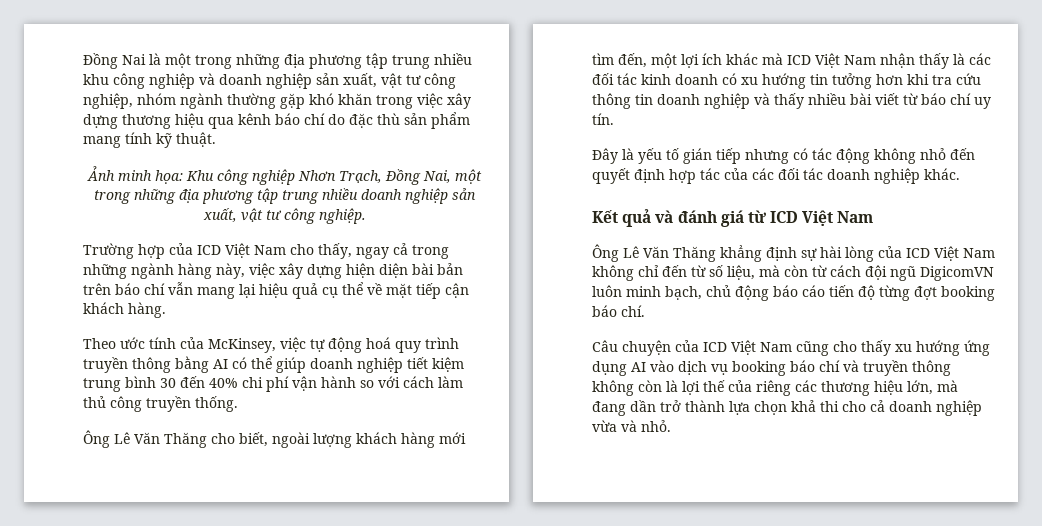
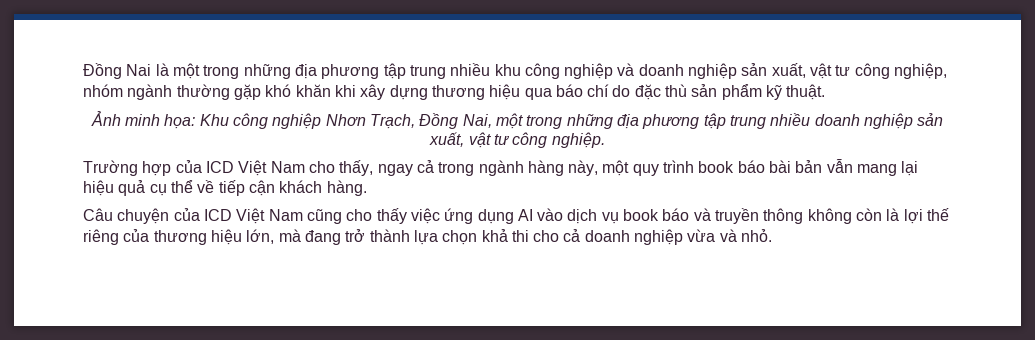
- Đồng Nai là một trong những địa phương tập trung nhiều khu công nghiệp và doanh nghiệp sản xuất, vật tư công nghiệp, nhóm ngành thường gặp khó khăn trong việc xây dựng thương hiệu qua kênh báo chí do đặc thù sản phẩm mang tính kỹ thuật.
+ Đồng Nai là một trong những địa phương tập trung nhiều khu công nghiệp và doanh nghiệp sản xuất, vật tư công nghiệp, nhóm ngành thường gặp khó khăn khi xây dựng thương hiệu qua báo chí do đặc thù sản phẩm kỹ thuật.
- Trường hợp của ICD Việt Nam cho thấy, ngay cả trong những ngành hàng này, việc xây dựng hiện diện bài bản trên báo chí vẫn mang lại hiệu quả cụ thể về mặt tiếp cận khách hàng.
+ Trường hợp của ICD Việt Nam cho thấy, ngay cả trong ngành hàng này, một quy trình book báo bài bản vẫn mang lại hiệu quả cụ thể về tiếp cận khách hàng.
- Theo ước tính của McKinsey, việc tự động hoá quy trình truyền thông bằng AI có thể giúp doanh nghiệp tiết kiệm trung bình 30 đến 40% chi phí vận hành so với cách làm thủ công truyền thống.
- Ông Lê Văn Thăng cho biết, ngoài lượng khách hàng mới tìm đến, một lợi ích khác mà ICD Việt Nam nhận thấy là các đối tác kinh doanh có xu hướng tin tưởng hơn khi tra cứu thông tin doanh nghiệp và thấy nhiều bài viết từ báo chí uy tín.
- Đây là yếu tố gián tiếp nhưng có tác động không nhỏ đến quyết định hợp tác của các đối tác doanh nghiệp khác.
- Kết quả và đánh giá từ ICD Việt Nam
- Ông Lê Văn Thăng khẳng định sự hài lòng của ICD Việt Nam không chỉ đến từ số liệu, mà còn từ cách đội ngũ DigicomVN luôn minh bạch, chủ động báo cáo tiến độ từng đợt booking báo chí.
- Câu chuyện của ICD Việt Nam cũng cho thấy xu hướng ứng dụng AI vào dịch vụ booking báo chí và truyền thông không còn là lợi thế của riêng các thương hiệu lớn, mà đang dần trở thành lựa chọn khả thi cho cả doanh nghiệp vừa và nhỏ.
+ Câu chuyện của ICD Việt Nam cũng cho thấy việc ứng dụng AI vào dịch vụ book báo và truyền thông không còn là lợi thế riêng của thương hiệu lớn, mà đang trở thành lựa chọn khả thi cho cả doanh nghiệp vừa và nhỏ.

